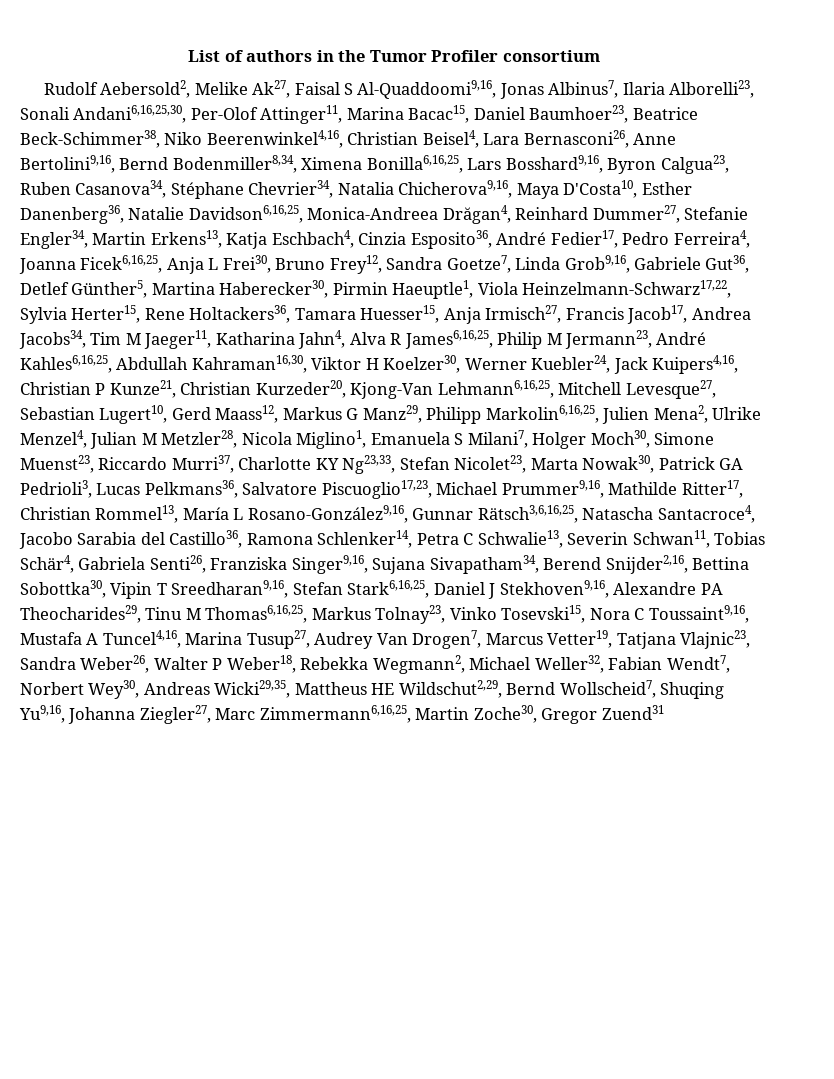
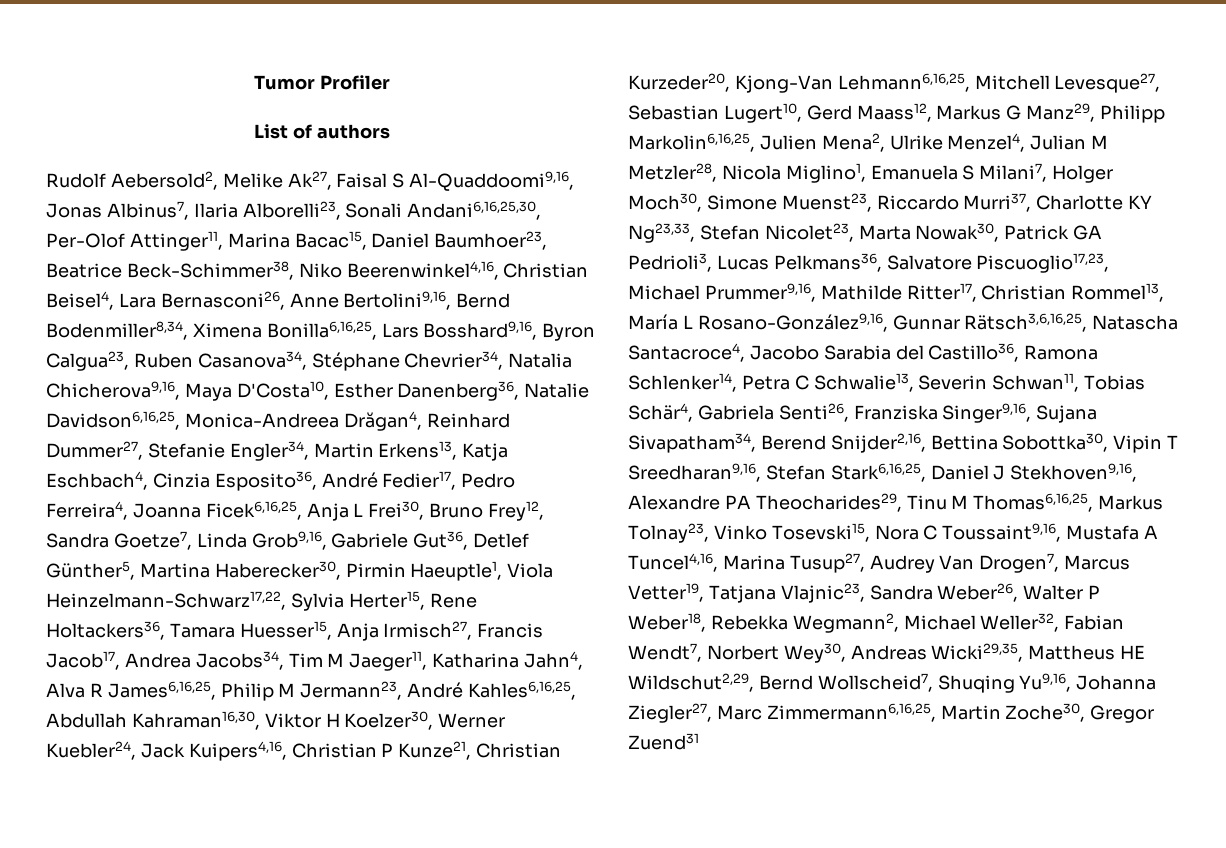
+ Tumor Profiler
- List of authors in the Tumor Profiler consortium
+ List of authors

